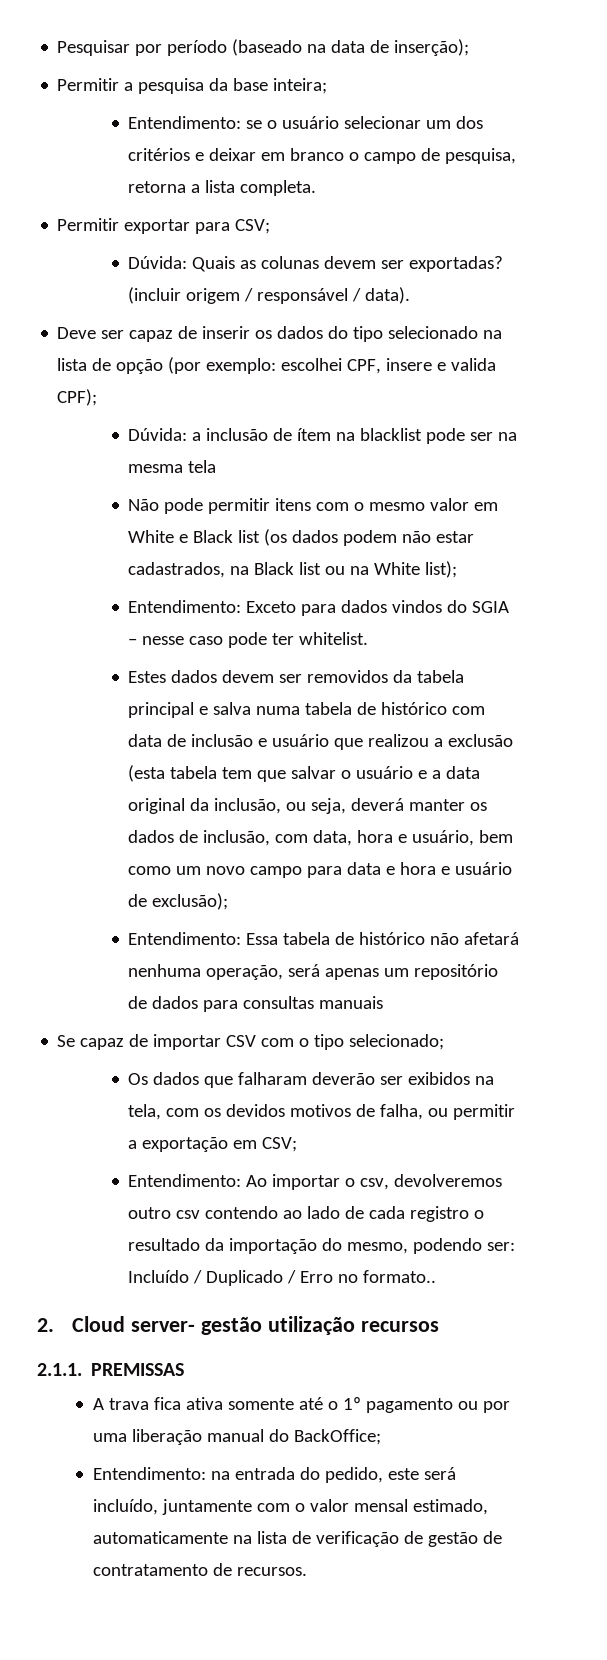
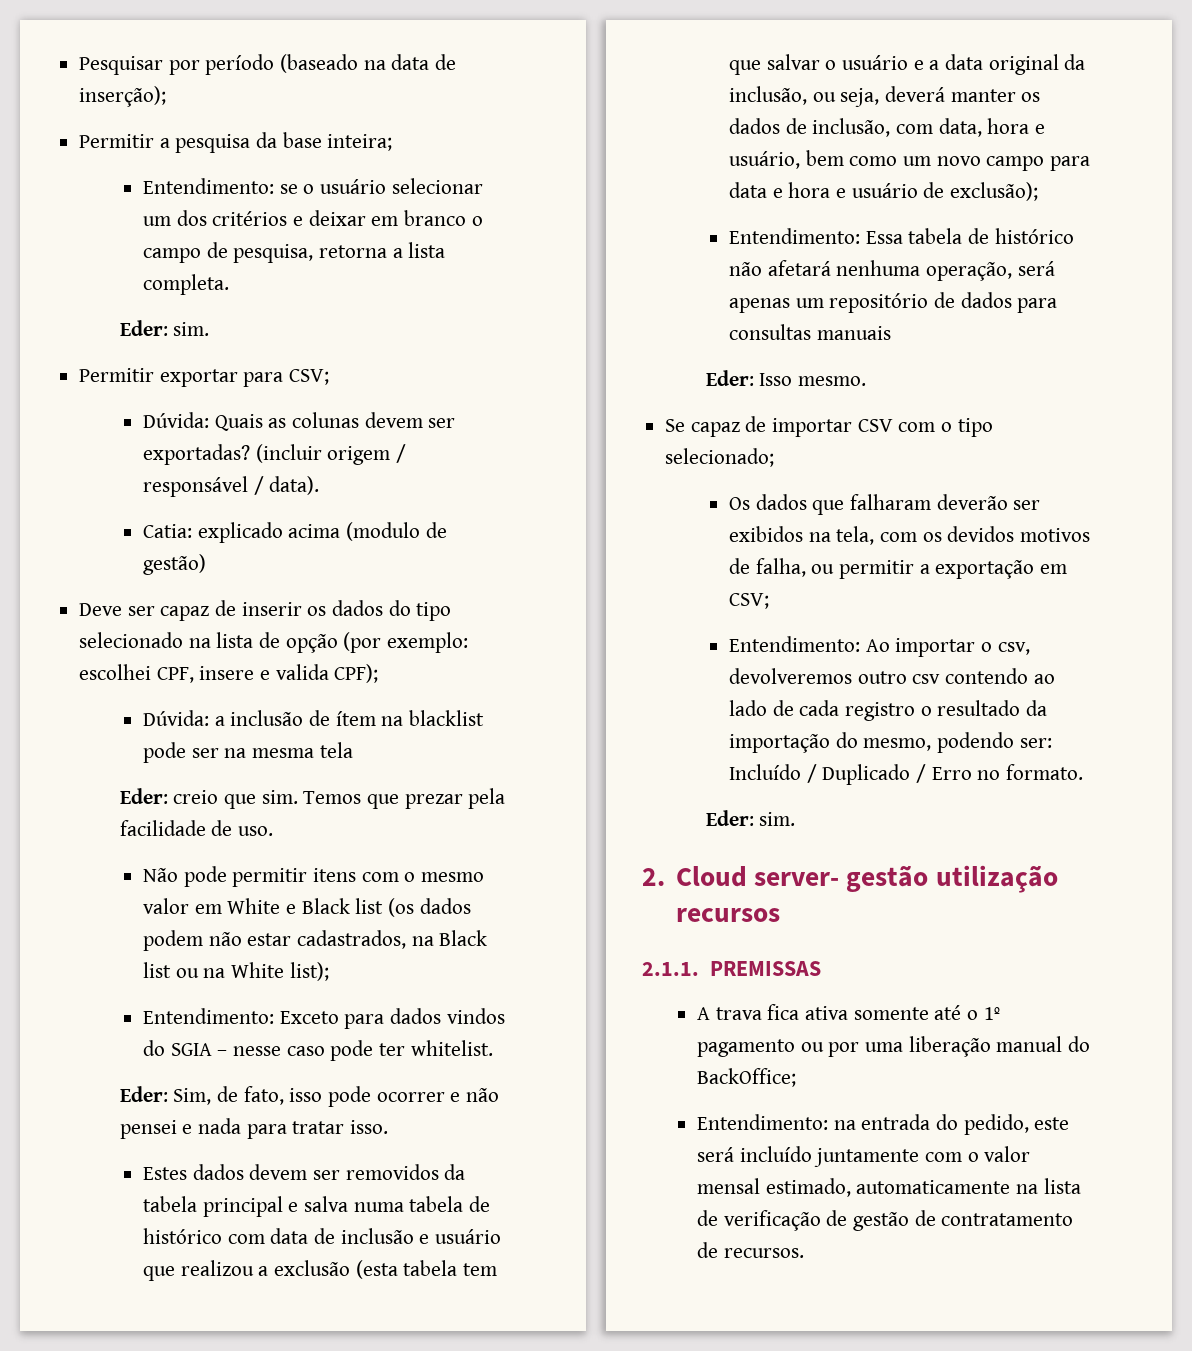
  Entendimento: se o usuário selecionar um dos critérios e deixar em branco o campo de pesquisa, retorna a lista completa.
+ Eder: sim.
+ Catia: explicado acima (modulo de gestão)
+ Eder: creio que sim. Temos que prezar pela facilidade de uso.
+ Eder: Sim, de fato, isso pode ocorrer e não pensei e nada para tratar isso.
+ Eder: Isso mesmo.
- Entendimento: Ao importar o csv, devolveremos outro csv contendo ao lado de cada registro o resultado da importação do mesmo, podendo ser: Incluído / Duplicado / Erro no formato..
+ Entendimento: Ao importar o csv, devolveremos outro csv contendo ao lado de cada registro o resultado da importação do mesmo, podendo ser: Incluído / Duplicado / Erro no formato.
+ Eder: sim.
- Entendimento: na entrada do pedido, este será incluído, juntamente com o valor mensal estimado, automaticamente na lista de verificação de gestão de contratamento de recursos.
+ Entendimento: na entrada do pedido, este será incluído juntamente com o valor mensal estimado, automaticamente na lista de verificação de gestão de contratamento de recursos.

